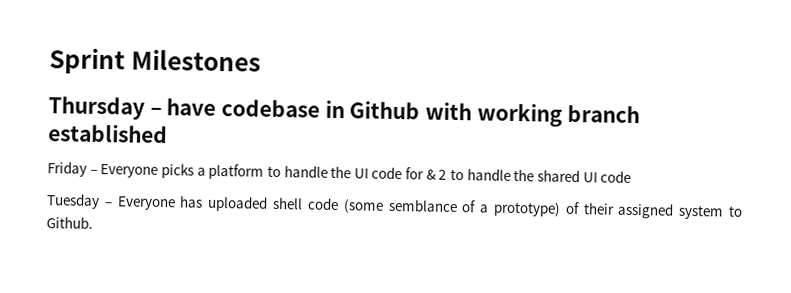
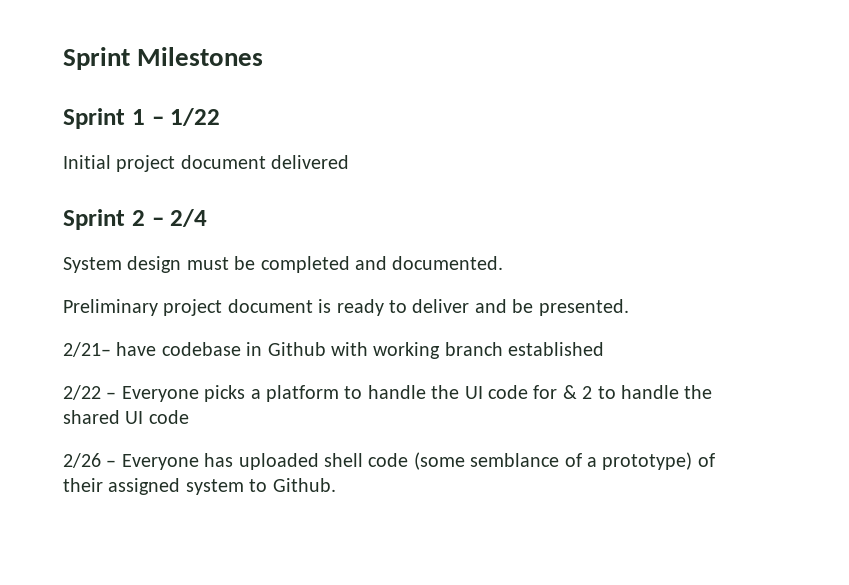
- Thursday – have codebase in Github with working branch established
+ Sprint 1 – 1/22
+ Initial project document delivered
+ Sprint 2 – 2/4
+ System design must be completed and documented.
+ Preliminary project document is ready to deliver and be presented.
+ 2/21– have codebase in Github with working branch established
- Friday – Everyone picks a platform to handle the UI code for & 2 to handle the shared UI code
+ 2/22 – Everyone picks a platform to handle the UI code for & 2 to handle the shared UI code
- Tuesday – Everyone has uploaded shell code (some semblance of a prototype) of their assigned system to Github.
+ 2/26 – Everyone has uploaded shell code (some semblance of a prototype) of their assigned system to Github.

